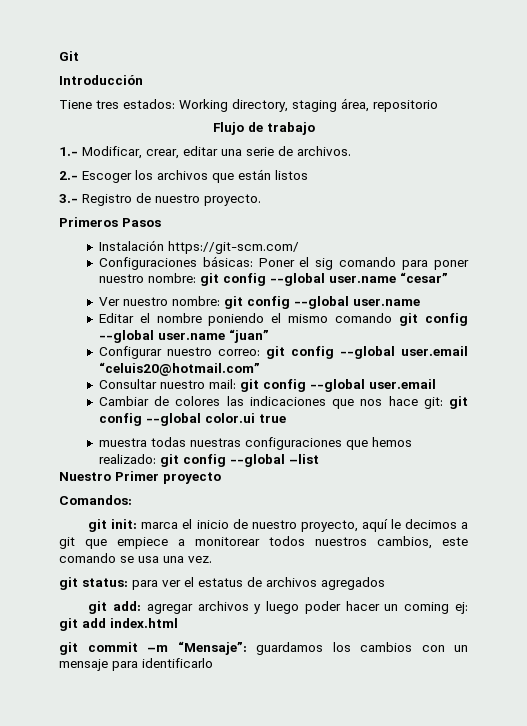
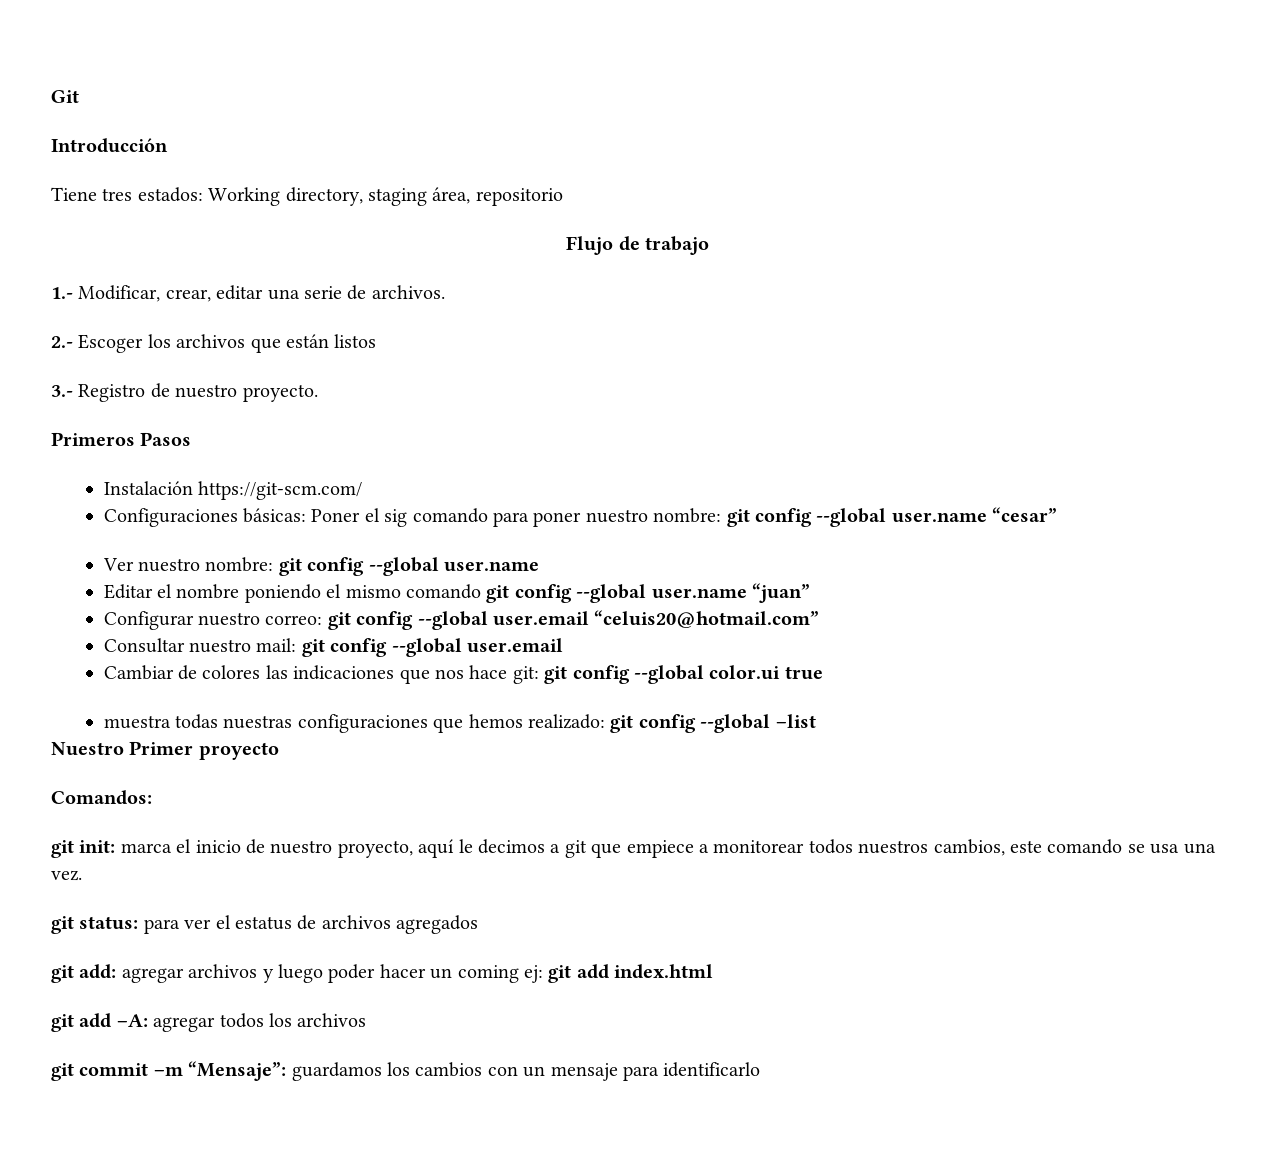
+ git add –A: agregar todos los archivos

